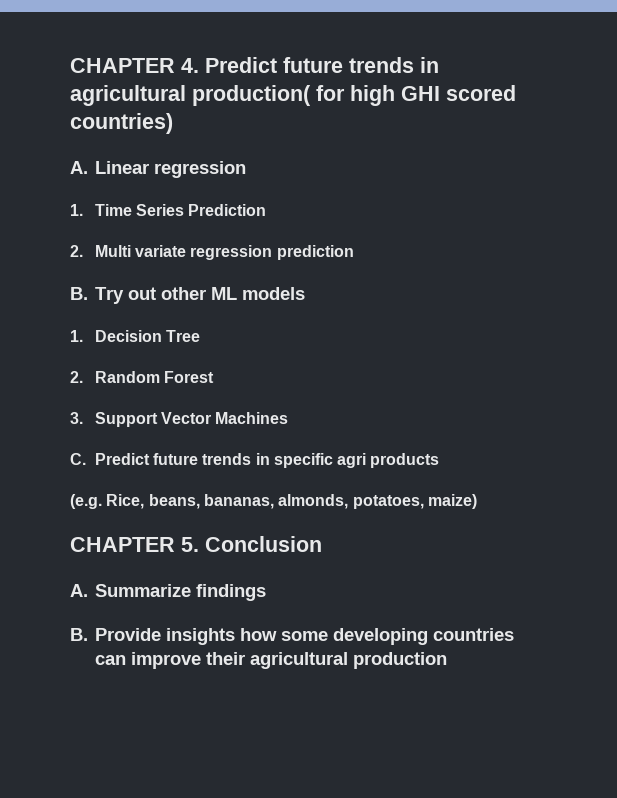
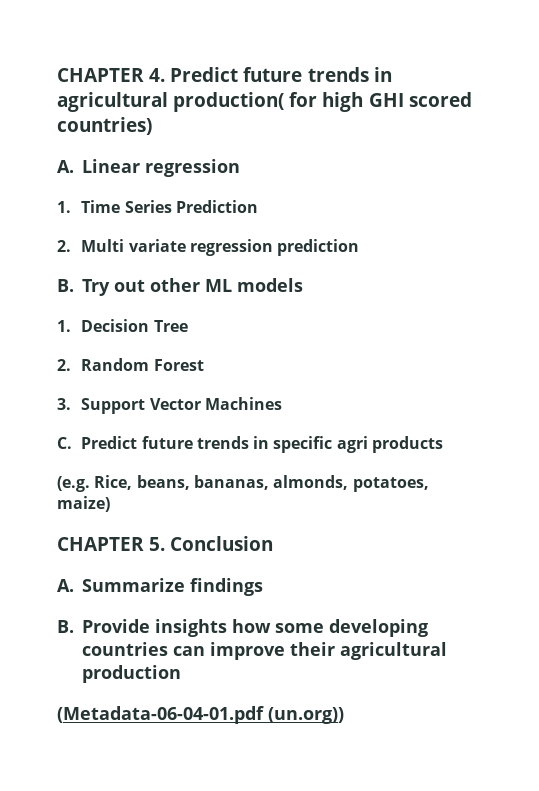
+ (Metadata-06-04-01.pdf (un.org))

